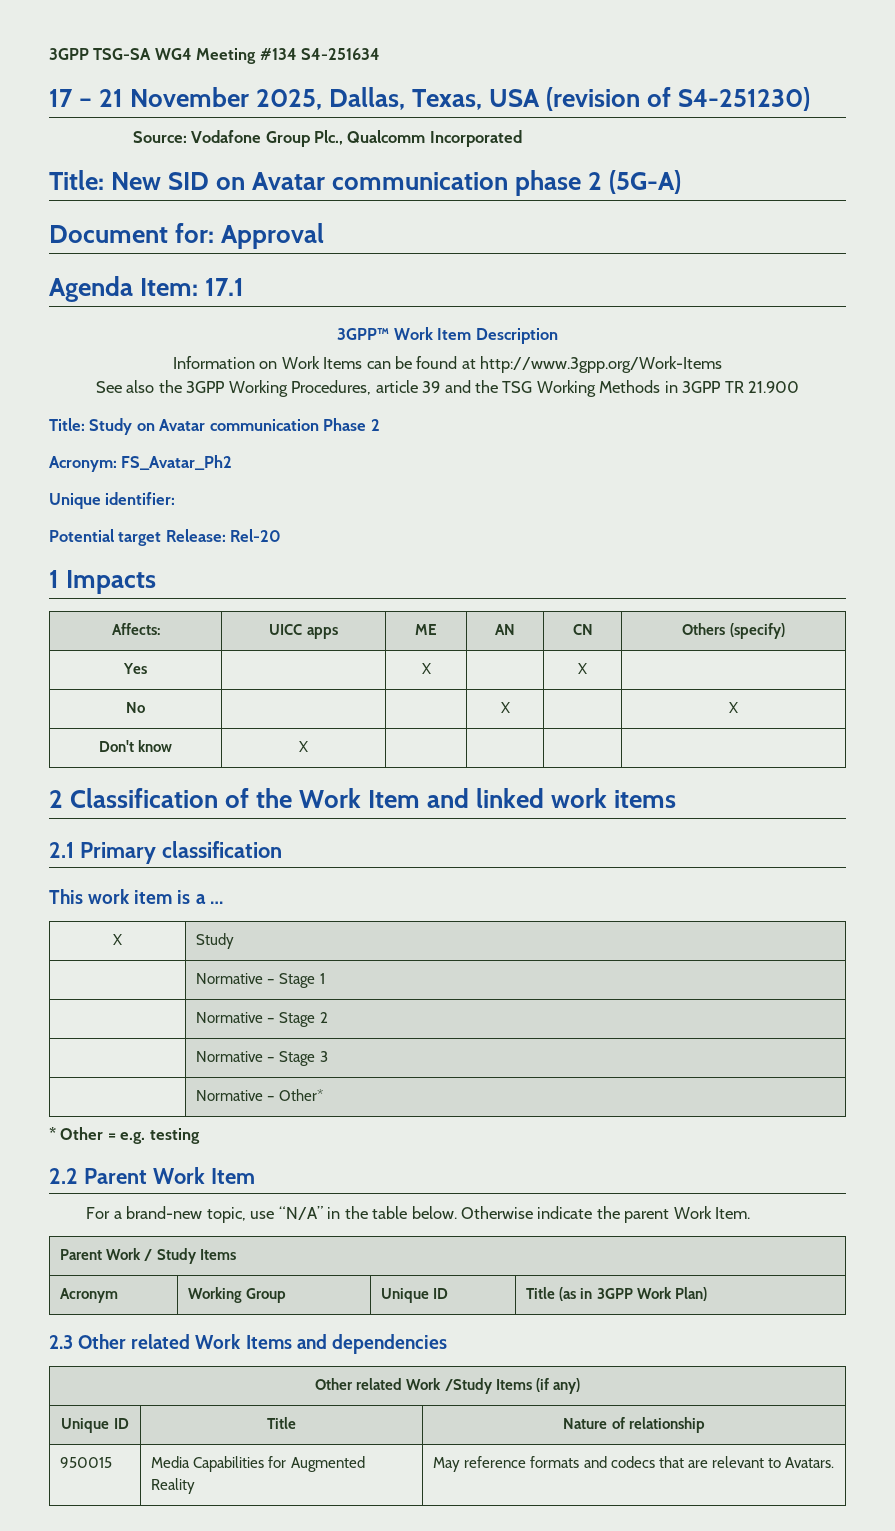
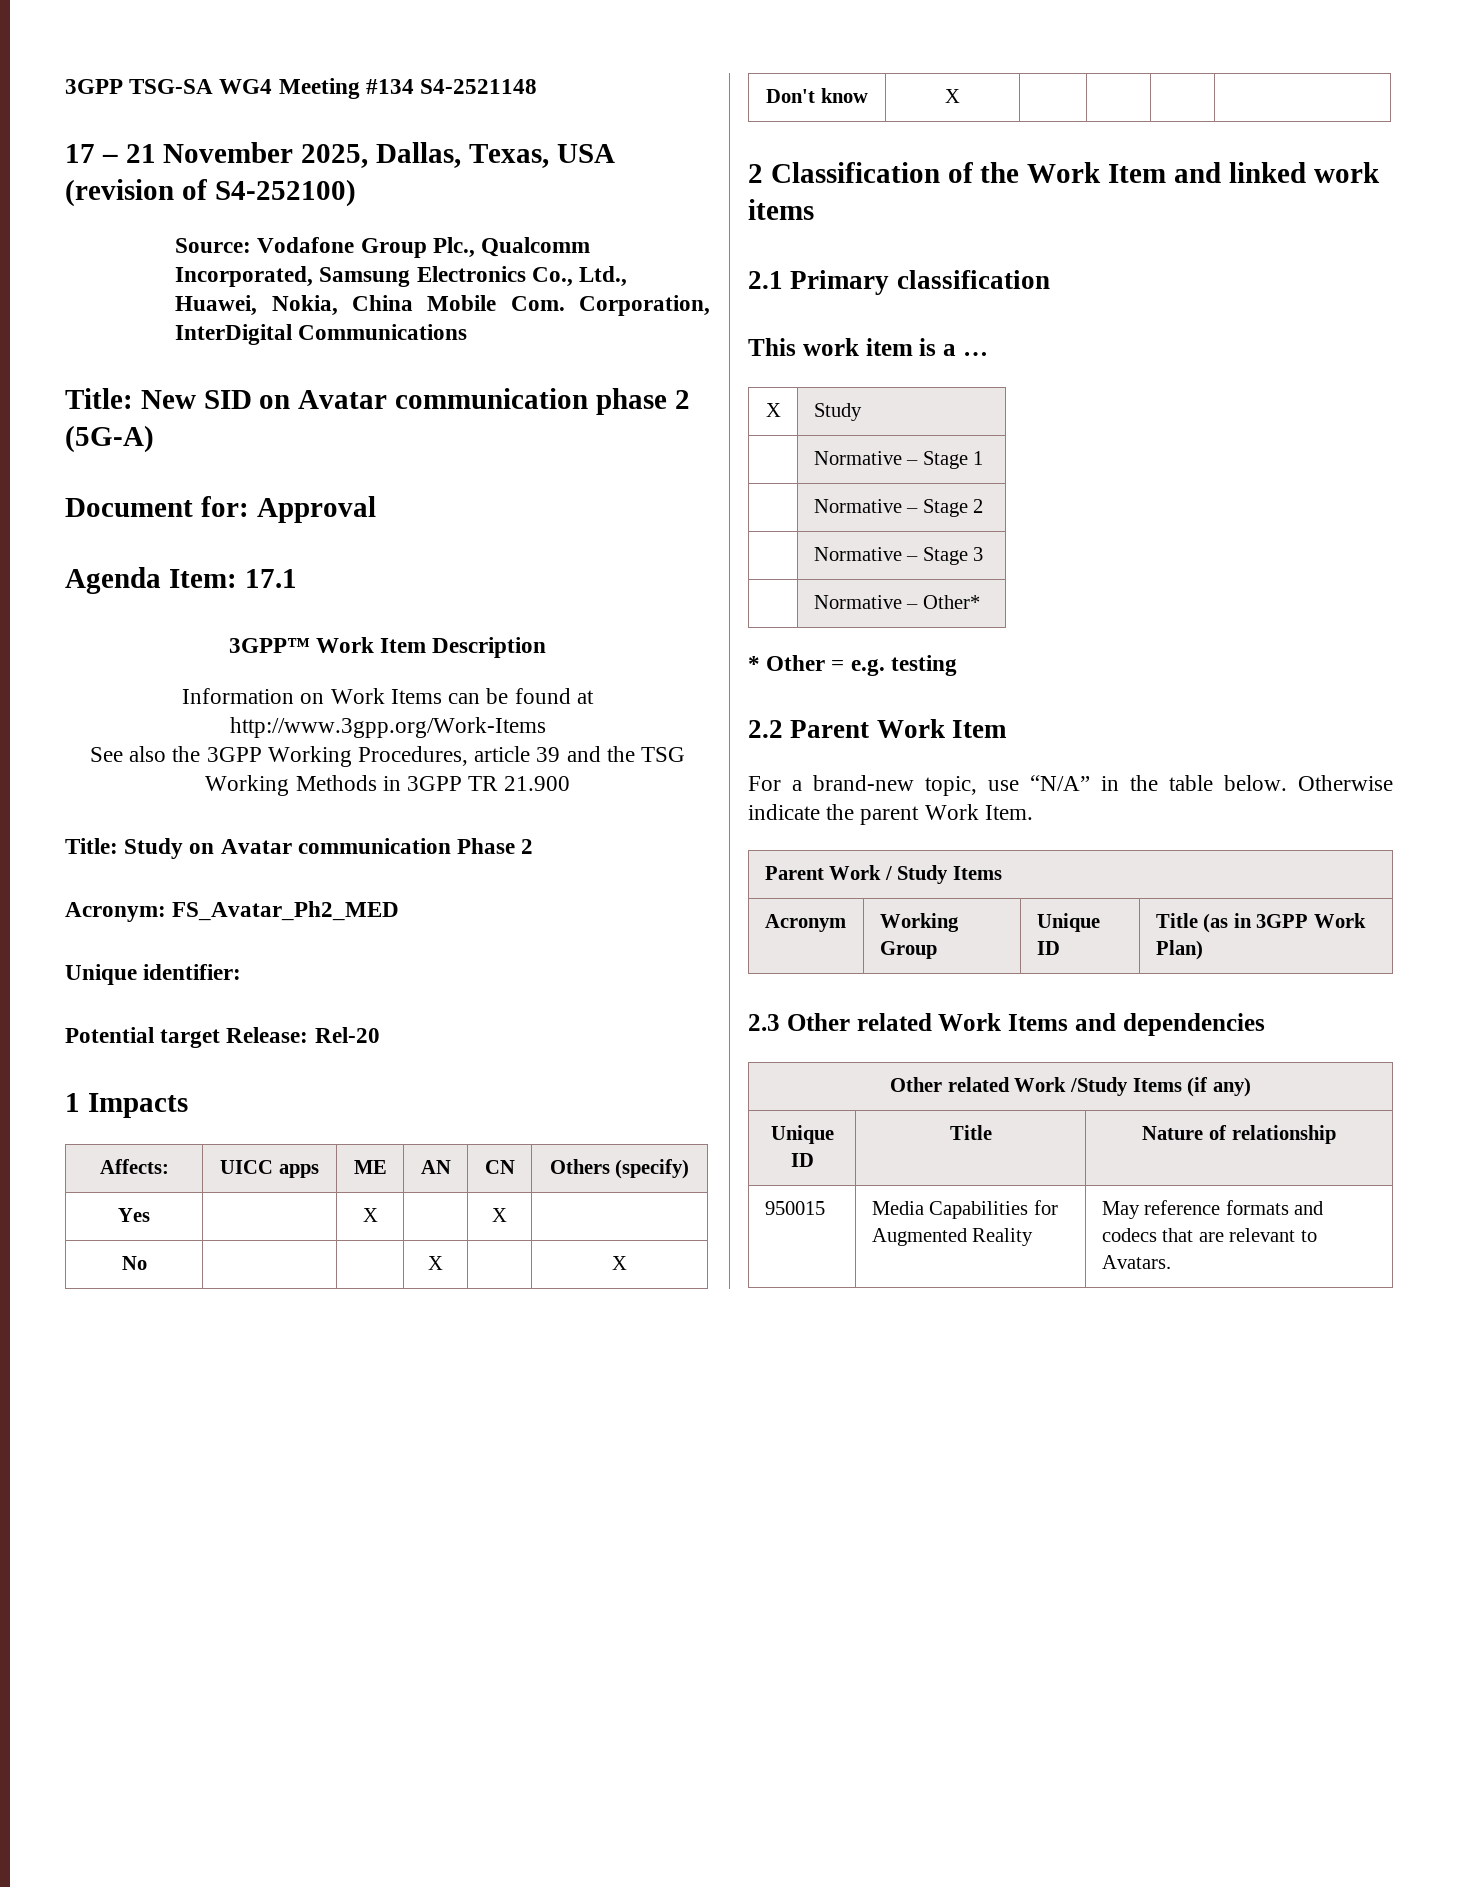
- 3GPP TSG-SA WG4 Meeting #134 S4-251634
+ 3GPP TSG-SA WG4 Meeting #134 S4-2521148
- 17 – 21 November 2025, Dallas, Texas, USA (revision of S4-251230)
+ 17 – 21 November 2025, Dallas, Texas, USA (revision of S4-252100)
- Source: Vodafone Group Plc., Qualcomm Incorporated
+ Source: Vodafone Group Plc., Qualcomm Incorporated, Samsung Electronics Co., Ltd., Huawei, Nokia, China Mobile Com. Corporation, InterDigital Communications
- Acronym: FS_Avatar_Ph2
+ Acronym: FS_Avatar_Ph2_MED

